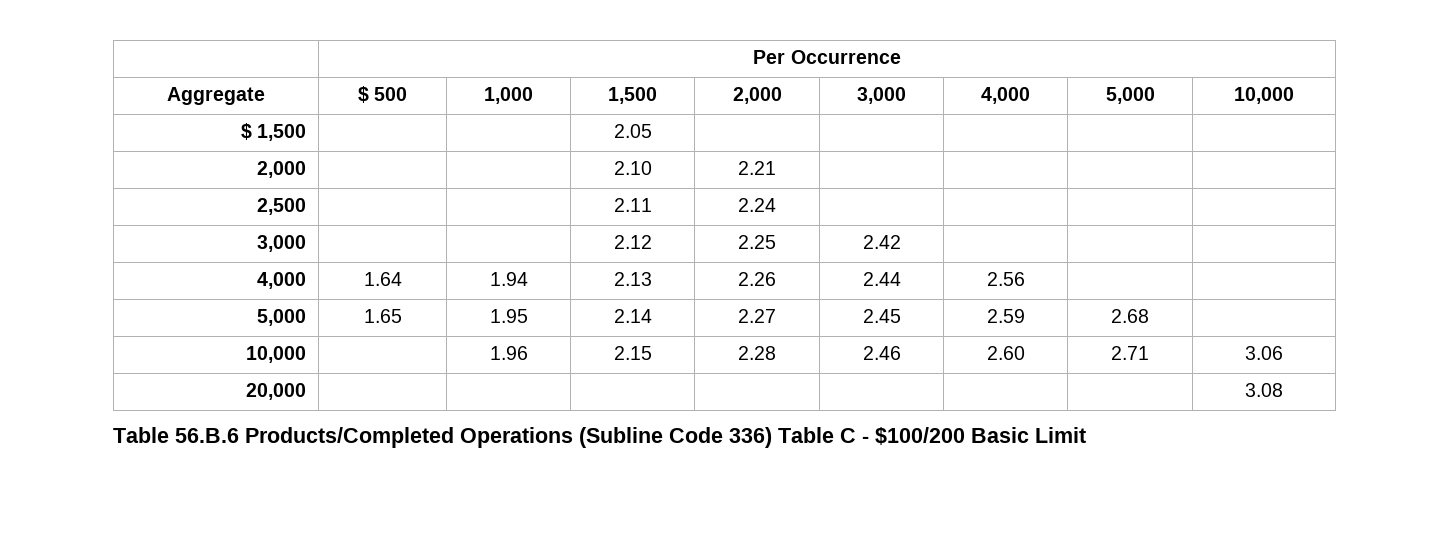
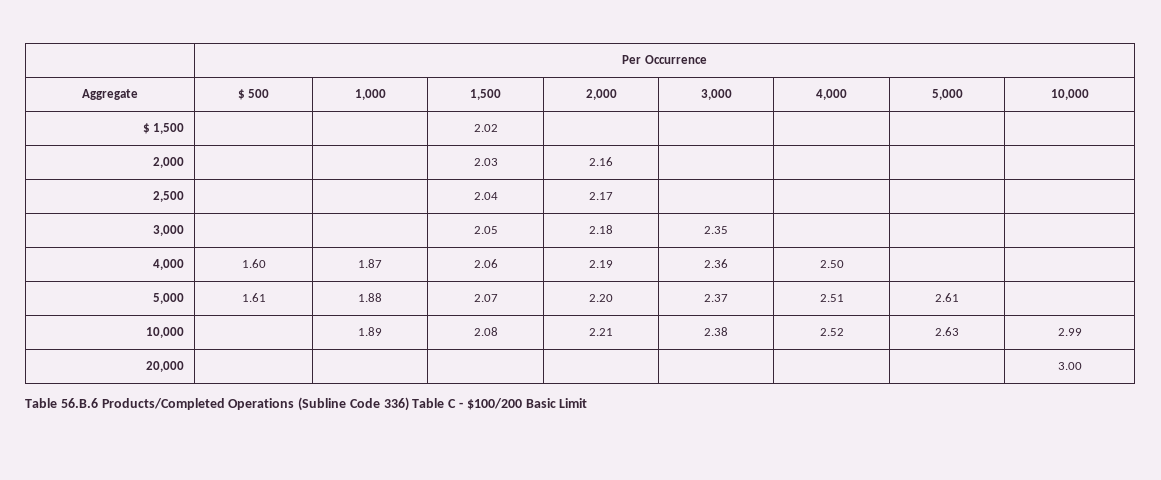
- $ 1,500 | | | 2.05 | | | | |
+ $ 1,500 | | | 2.02 | | | | |
- 2,000 | | | 2.10 | 2.21 | | | |
+ 2,000 | | | 2.03 | 2.16 | | | |
- 2,500 | | | 2.11 | 2.24 | | | |
+ 2,500 | | | 2.04 | 2.17 | | | |
- 3,000 | | | 2.12 | 2.25 | 2.42 | | |
- 4,000 | 1.64 | 1.94 | 2.13 | 2.26 | 2.44 | 2.56 | |
- 5,000 | 1.65 | 1.95 | 2.14 | 2.27 | 2.45 | 2.59 | 2.68 |
- 10,000 | | 1.96 | 2.15 | 2.28 | 2.46 | 2.60 | 2.71 | 3.06
+ 3,000 | | | 2.05 | 2.18 | 2.35 | | |
+ 4,000 | 1.60 | 1.87 | 2.06 | 2.19 | 2.36 | 2.50 | |
+ 5,000 | 1.61 | 1.88 | 2.07 | 2.20 | 2.37 | 2.51 | 2.61 |
+ 10,000 | | 1.89 | 2.08 | 2.21 | 2.38 | 2.52 | 2.63 | 2.99
- 20,000 | | | | | | | | 3.08
+ 20,000 | | | | | | | | 3.00

